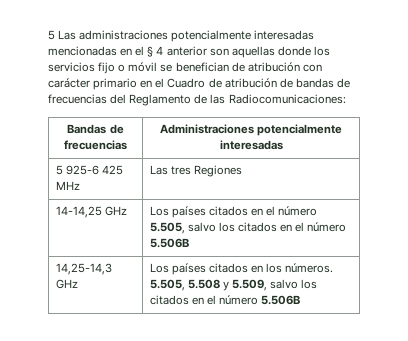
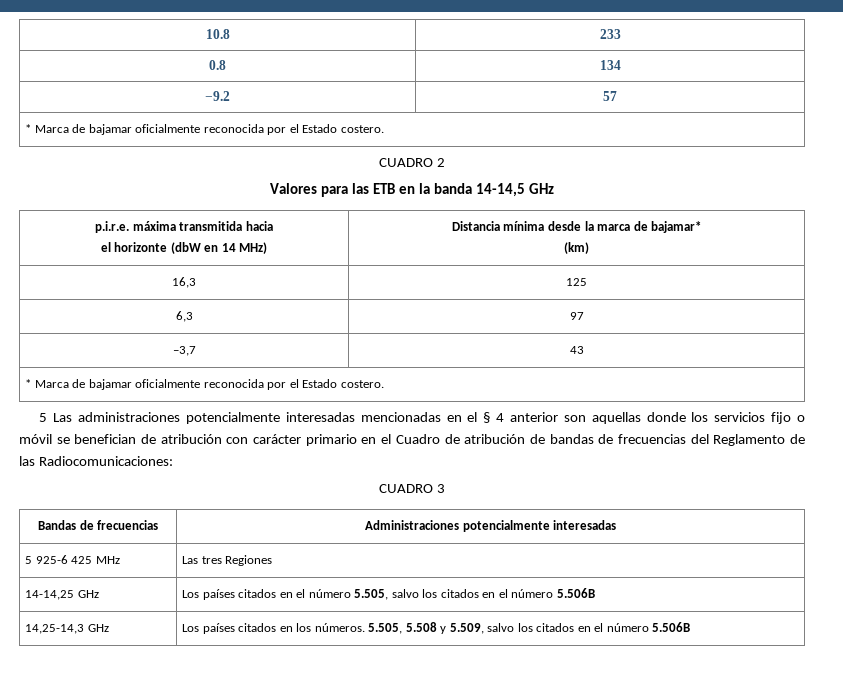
+ 10.8 | 233
+ 0.8 | 134
+ −9.2 | 57
+ * Marca de bajamar oficialmente reconocida por el Estado costero.
+ CUADRO 2
+ Valores para las ETB en la banda 14-14,5 GHz
+ p.i.r.e. máxima transmitida hacia
+ el horizonte (dbW en 14 MHz) | Distancia mínima desde la marca de bajamar*
+ (km)
+ 16,3 | 125
+ 6,3 | 97
+ –3,7 | 43
+ * Marca de bajamar oficialmente reconocida por el Estado costero.
+ CUADRO 3

